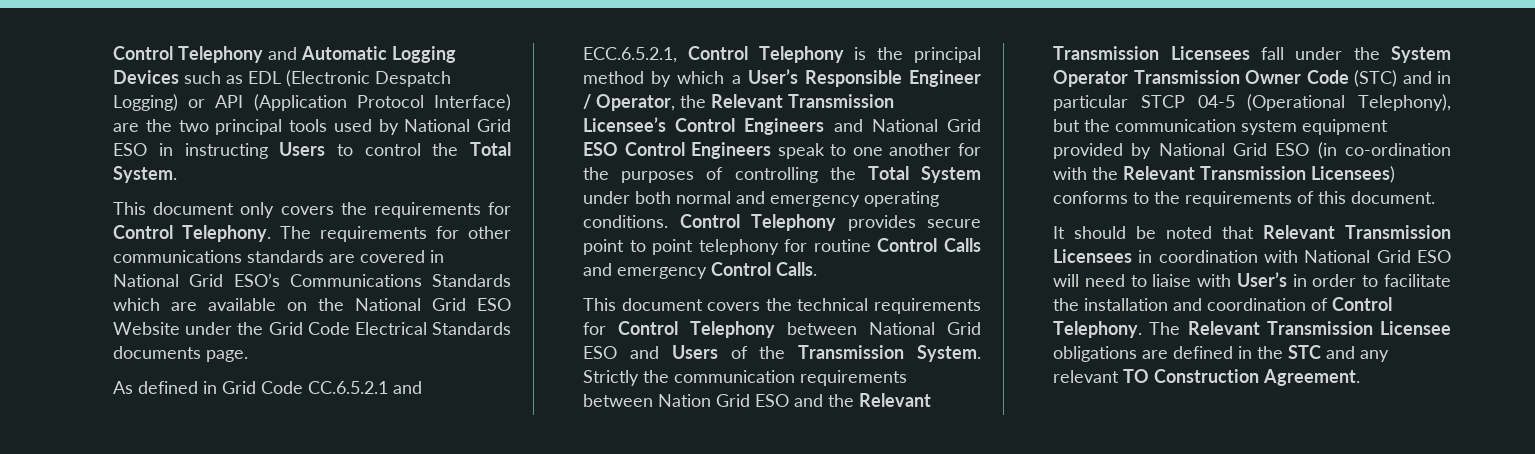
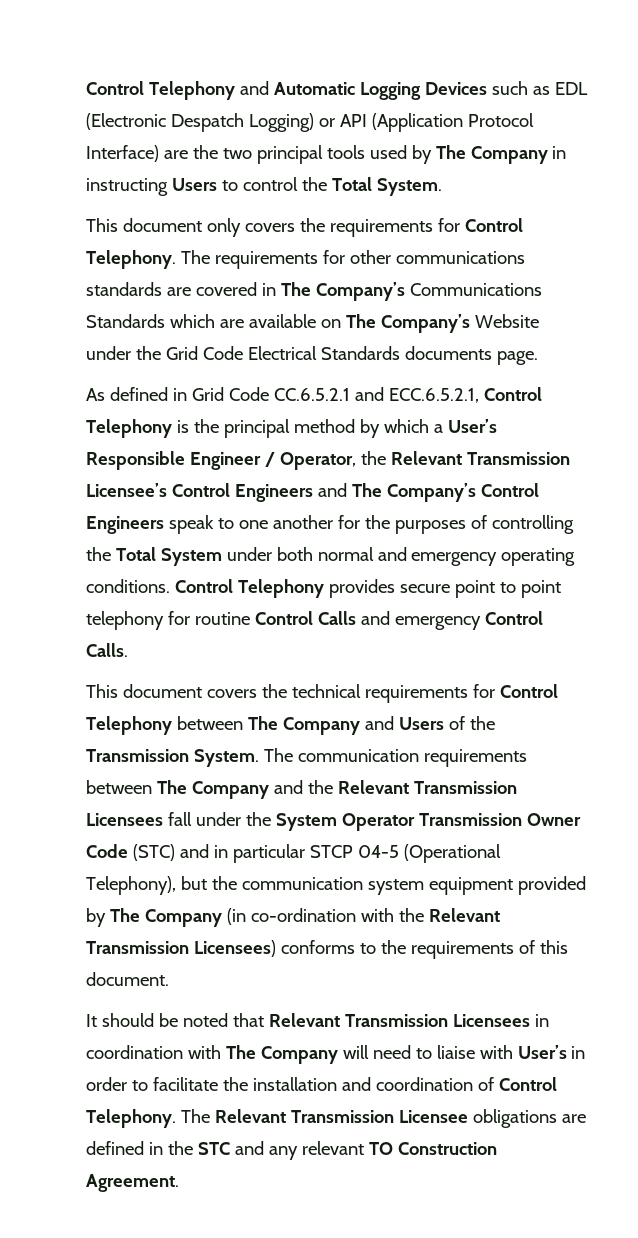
- Control Telephony and Automatic Logging Devices such as EDL (Electronic Despatch Logging) or API (Application Protocol Interface) are the two principal tools used by National Grid ESO in instructing Users to control the Total System.
+ Control Telephony and Automatic Logging Devices such as EDL (Electronic Despatch Logging) or API (Application Protocol Interface) are the two principal tools used by The Company in instructing Users to control the Total System.
- The requirements for other communications standards are covered in National Grid ESO’s Communications Standards which are available on the National Grid ESO Website under the Grid Code Electrical Standards documents page.
+ The requirements for other communications standards are covered in The Company’s Communications Standards which are available on The Company’s Website under the Grid Code Electrical Standards documents page.
- As defined in Grid Code CC.6.5.2.1 and ECC.6.5.2.1, Control Telephony is the principal method by which a User’s Responsible Engineer / Operator, the Relevant Transmission Licensee’s Control Engineers and National Grid ESO Control Engineers speak to one another for the purposes of controlling the Total System under both normal and emergency operating conditions.
+ As defined in Grid Code CC.6.5.2.1 and ECC.6.5.2.1, Control Telephony is the principal method by which a User’s Responsible Engineer / Operator, the Relevant Transmission Licensee’s Control Engineers and The Company’s Control Engineers speak to one another for the purposes of controlling the Total System under both normal and emergency operating conditions.
- This document covers the technical requirements for Control Telephony between National Grid ESO and Users of the Transmission System.
+ This document covers the technical requirements for Control Telephony between The Company and Users of the Transmission System.
- Strictly the communication requirements between Nation Grid ESO and the Relevant Transmission Licensees fall under the System Operator Transmission Owner Code (STC) and in particular STCP 04-5 (Operational Telephony), but the communication system equipment provided by National Grid ESO (in co-ordination with the Relevant Transmission Licensees) conforms to the requirements of this document.
+ The communication requirements between The Company and the Relevant Transmission Licensees fall under the System Operator Transmission Owner Code (STC) and in particular STCP 04-5 (Operational Telephony), but the communication system equipment provided by The Company (in co-ordination with the Relevant Transmission Licensees) conforms to the requirements of this document.
- It should be noted that Relevant Transmission Licensees in coordination with National Grid ESO will need to liaise with User’s in order to facilitate the installation and coordination of Control Telephony.
+ It should be noted that Relevant Transmission Licensees in coordination with The Company will need to liaise with User’s in order to facilitate the installation and coordination of Control Telephony.

